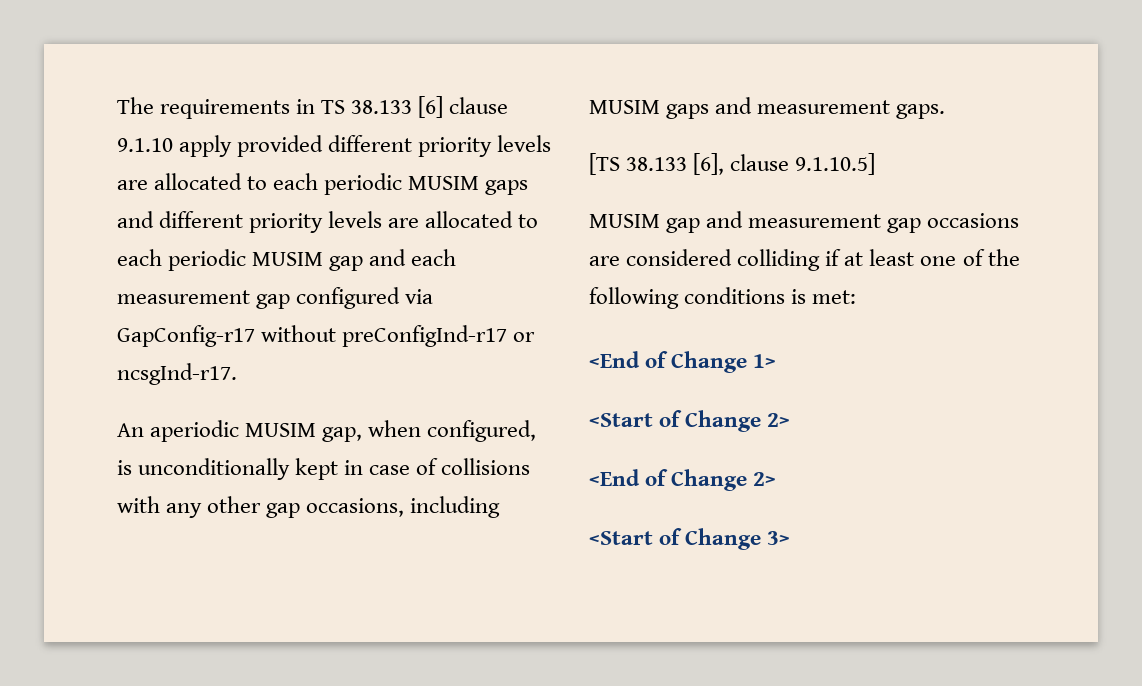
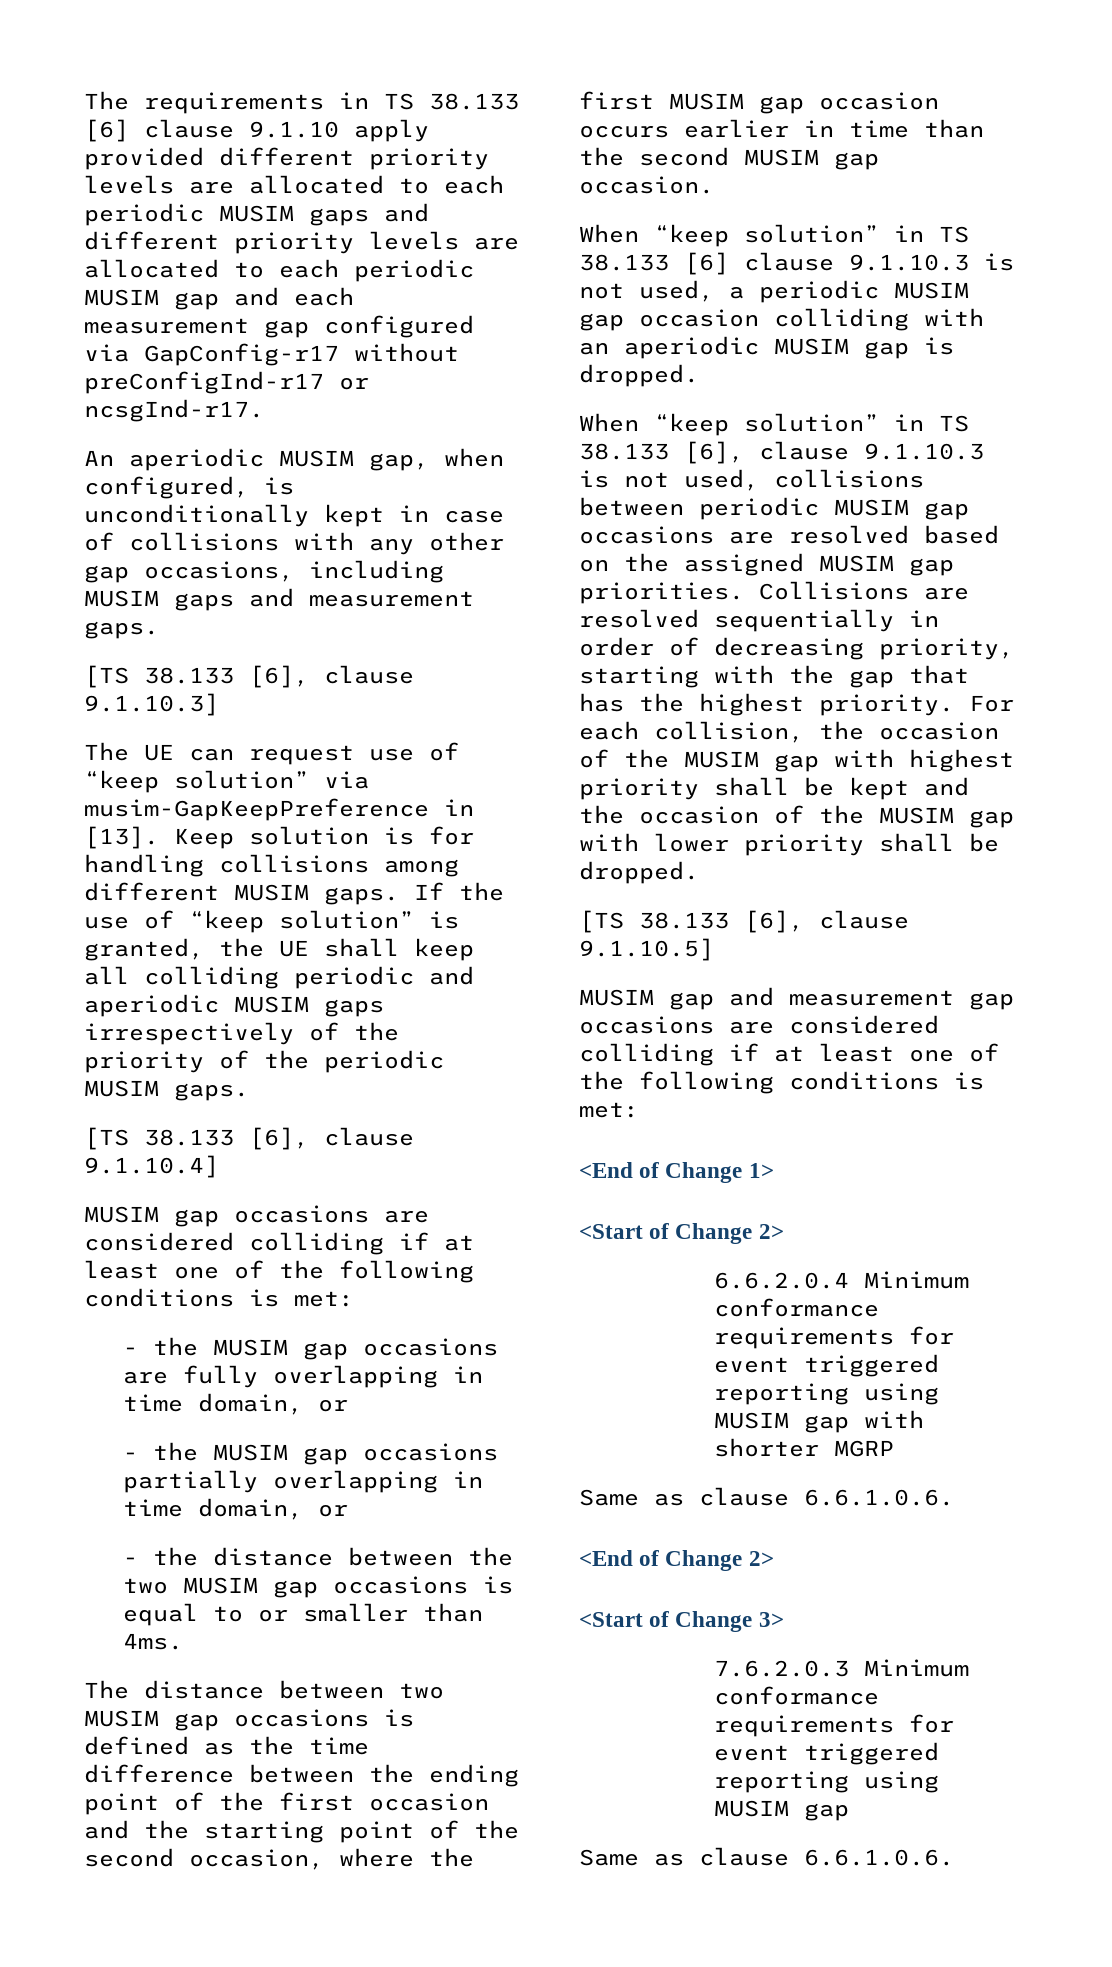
+ [TS 38.133 [6], clause 9.1.10.3]
+ The UE can request use of “keep solution” via musim-GapKeepPreference in [13]. Keep solution is for handling collisions among different MUSIM gaps. If the use of “keep solution” is granted, the UE shall keep all colliding periodic and aperiodic MUSIM gaps irrespectively of the priority of the periodic MUSIM gaps.
+ [TS 38.133 [6], clause 9.1.10.4]
+ MUSIM gap occasions are considered colliding if at least one of the following conditions is met:
+ - the MUSIM gap occasions are fully overlapping in time domain, or
+ - the MUSIM gap occasions partially overlapping in time domain, or
+ - the distance between the two MUSIM gap occasions is equal to or smaller than 4ms.
+ The distance between two MUSIM gap occasions is defined as the time difference between the ending point of the first occasion and the starting point of the second occasion, where the first MUSIM gap occasion occurs earlier in time than the second MUSIM gap occasion.
+ When “keep solution” in TS 38.133 [6] clause 9.1.10.3 is not used, a periodic MUSIM gap occasion colliding with an aperiodic MUSIM gap is dropped.
+ When “keep solution” in TS 38.133 [6], clause 9.1.10.3 is not used, collisions between periodic MUSIM gap occasions are resolved based on the assigned MUSIM gap priorities. Collisions are resolved sequentially in order of decreasing priority, starting with the gap that has the highest priority. For each collision, the occasion of the MUSIM gap with highest priority shall be kept and the occasion of the MUSIM gap with lower priority shall be dropped.
+ 6.6.2.0.4 Minimum conformance requirements for event triggered reporting using MUSIM gap with shorter MGRP
+ Same as clause 6.6.1.0.6.
+ 7.6.2.0.3 Minimum conformance requirements for event triggered reporting using MUSIM gap
+ Same as clause 6.6.1.0.6.

